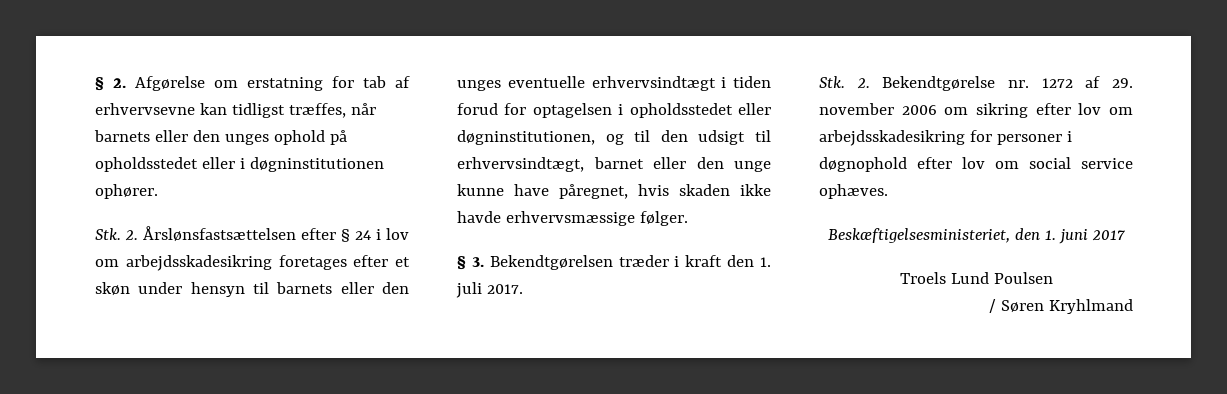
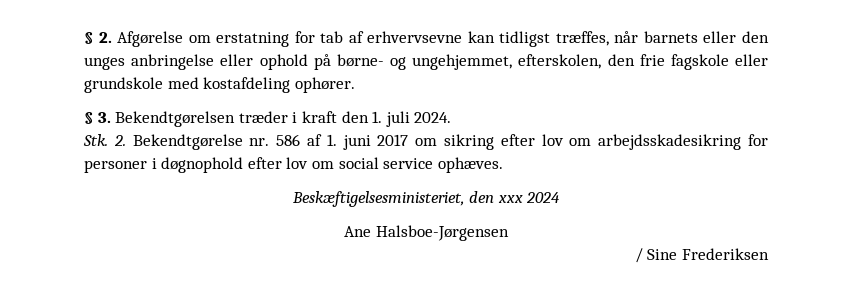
- § 2. Afgørelse om erstatning for tab af erhvervsevne kan tidligst træffes, når barnets eller den unges ophold på opholdsstedet eller i døgninstitutionen ophører.
- Stk. 2. Årslønsfastsættelsen efter § 24 i lov om arbejdsskadesikring foretages efter et skøn under hensyn til barnets eller den unges eventuelle erhvervsindtægt i tiden forud for optagelsen i opholdsstedet eller døgninstitutionen, og til den udsigt til erhvervsindtægt, barnet eller den unge kunne have påregnet, hvis skaden ikke havde erhvervsmæssige følger.
+ § 2. Afgørelse om erstatning for tab af erhvervsevne kan tidligst træffes, når barnets eller den unges anbringelse eller ophold på børne- og ungehjemmet, efterskolen, den frie fagskole eller grundskole med kostafdeling ophører.
- § 3. Bekendtgørelsen træder i kraft den 1. juli 2017.
+ § 3. Bekendtgørelsen træder i kraft den 1. juli 2024.
- Stk. 2. Bekendtgørelse nr. 1272 af 29. november 2006 om sikring efter lov om arbejdsskadesikring for personer i døgnophold efter lov om social service ophæves.
+ Stk. 2. Bekendtgørelse nr. 586 af 1. juni 2017 om sikring efter lov om arbejdsskadesikring for personer i døgnophold efter lov om social service ophæves.
- Beskæftigelsesministeriet, den 1. juni 2017
- Troels Lund Poulsen
+ Beskæftigelsesministeriet, den xxx 2024
+ Ane Halsboe-Jørgensen
- / Søren Kryhlmand
+ / Sine Frederiksen

